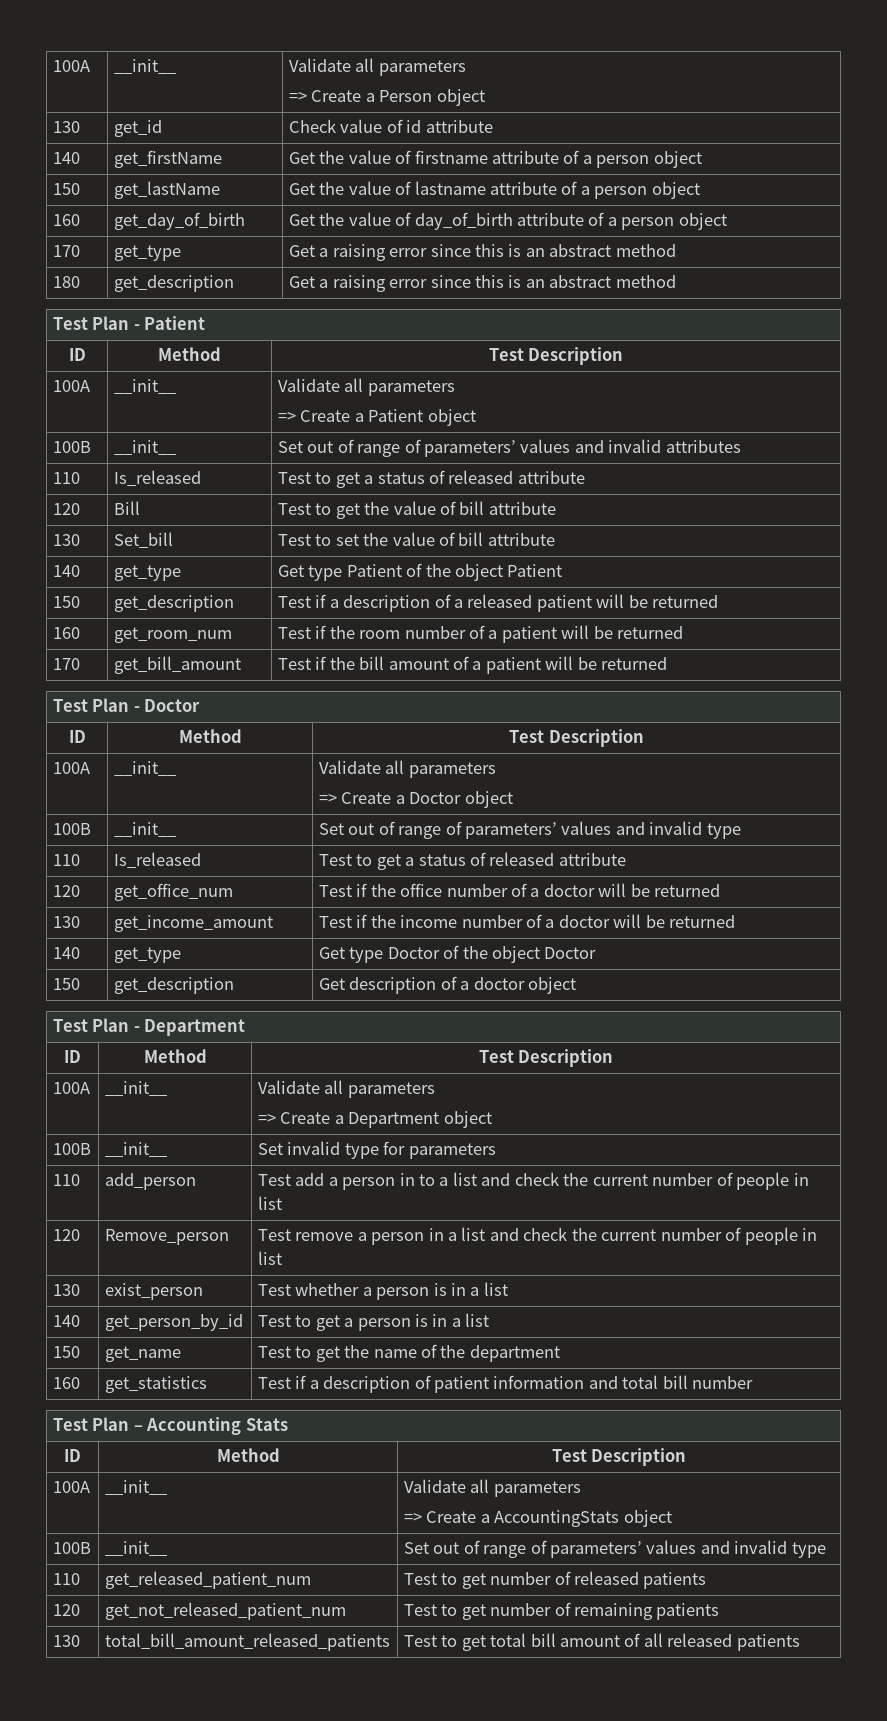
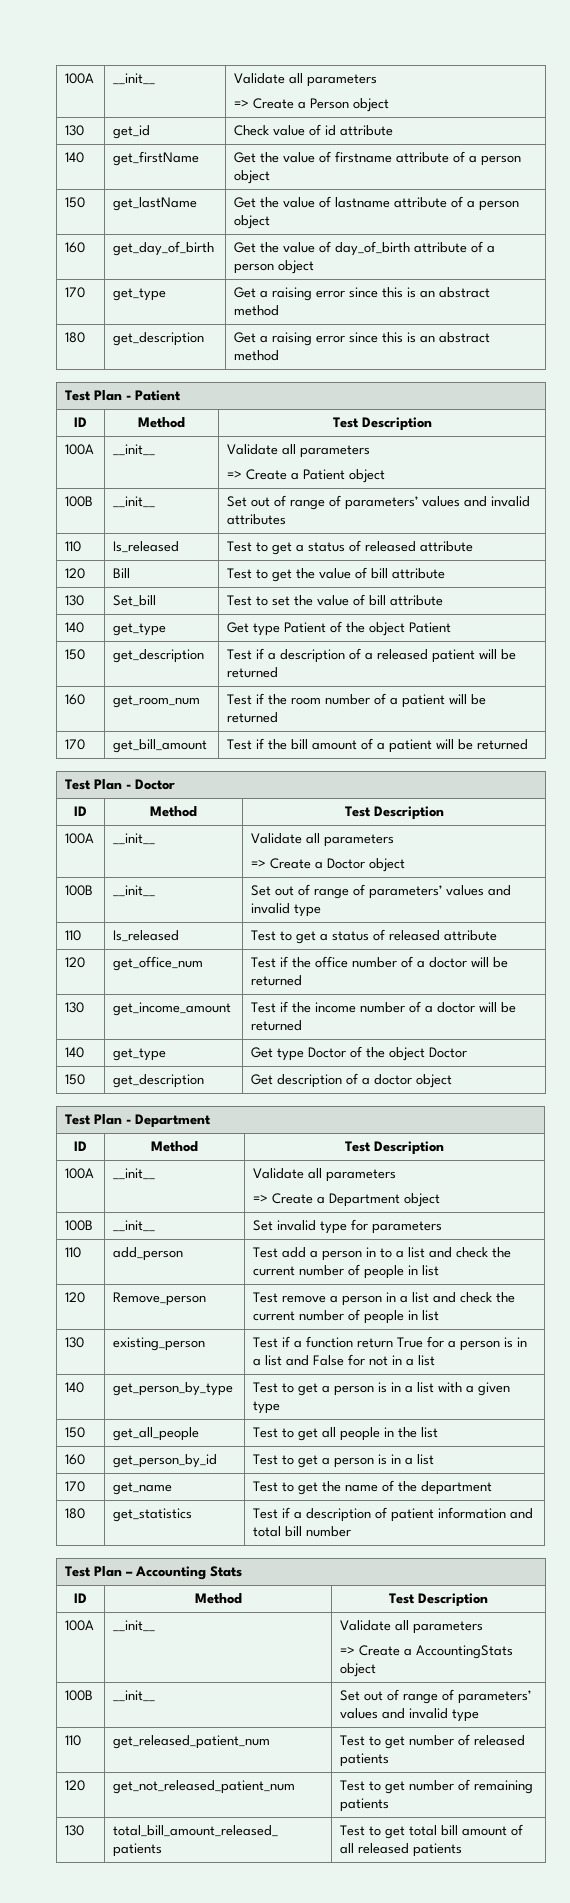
- 130 | exist_person | Test whether a person is in a list
- 140 | get_person_by_id | Test to get a person is in a list
+ 130 | existing_person | Test if a function return True for a person is in a list and False for not in a list
+ 140 | get_person_by_type | Test to get a person is in a list with a given type
+ 150 | get_all_people | Test to get all people in the list
+ 160 | get_person_by_id | Test to get a person is in a list
- 150 | get_name | Test to get the name of the department
+ 170 | get_name | Test to get the name of the department
- 160 | get_statistics | Test if a description of patient information and total bill number
+ 180 | get_statistics | Test if a description of patient information and total bill number

